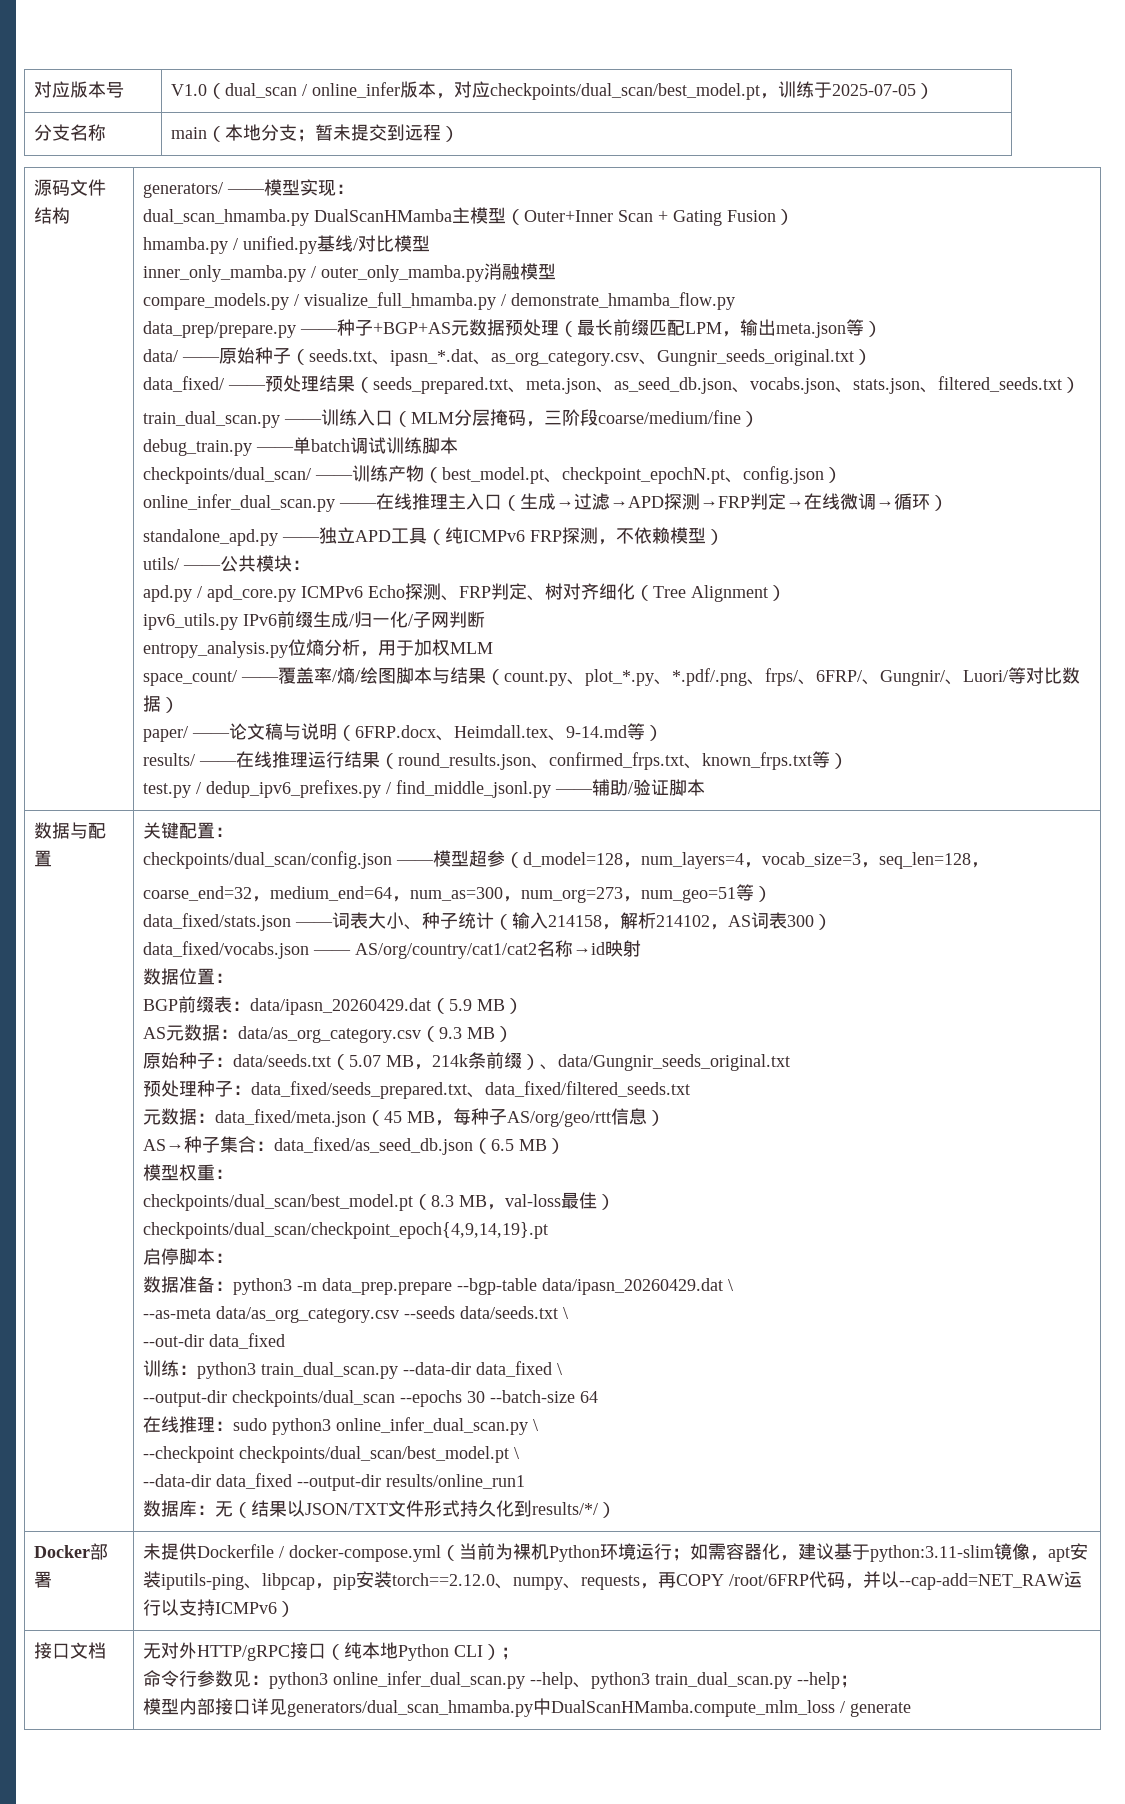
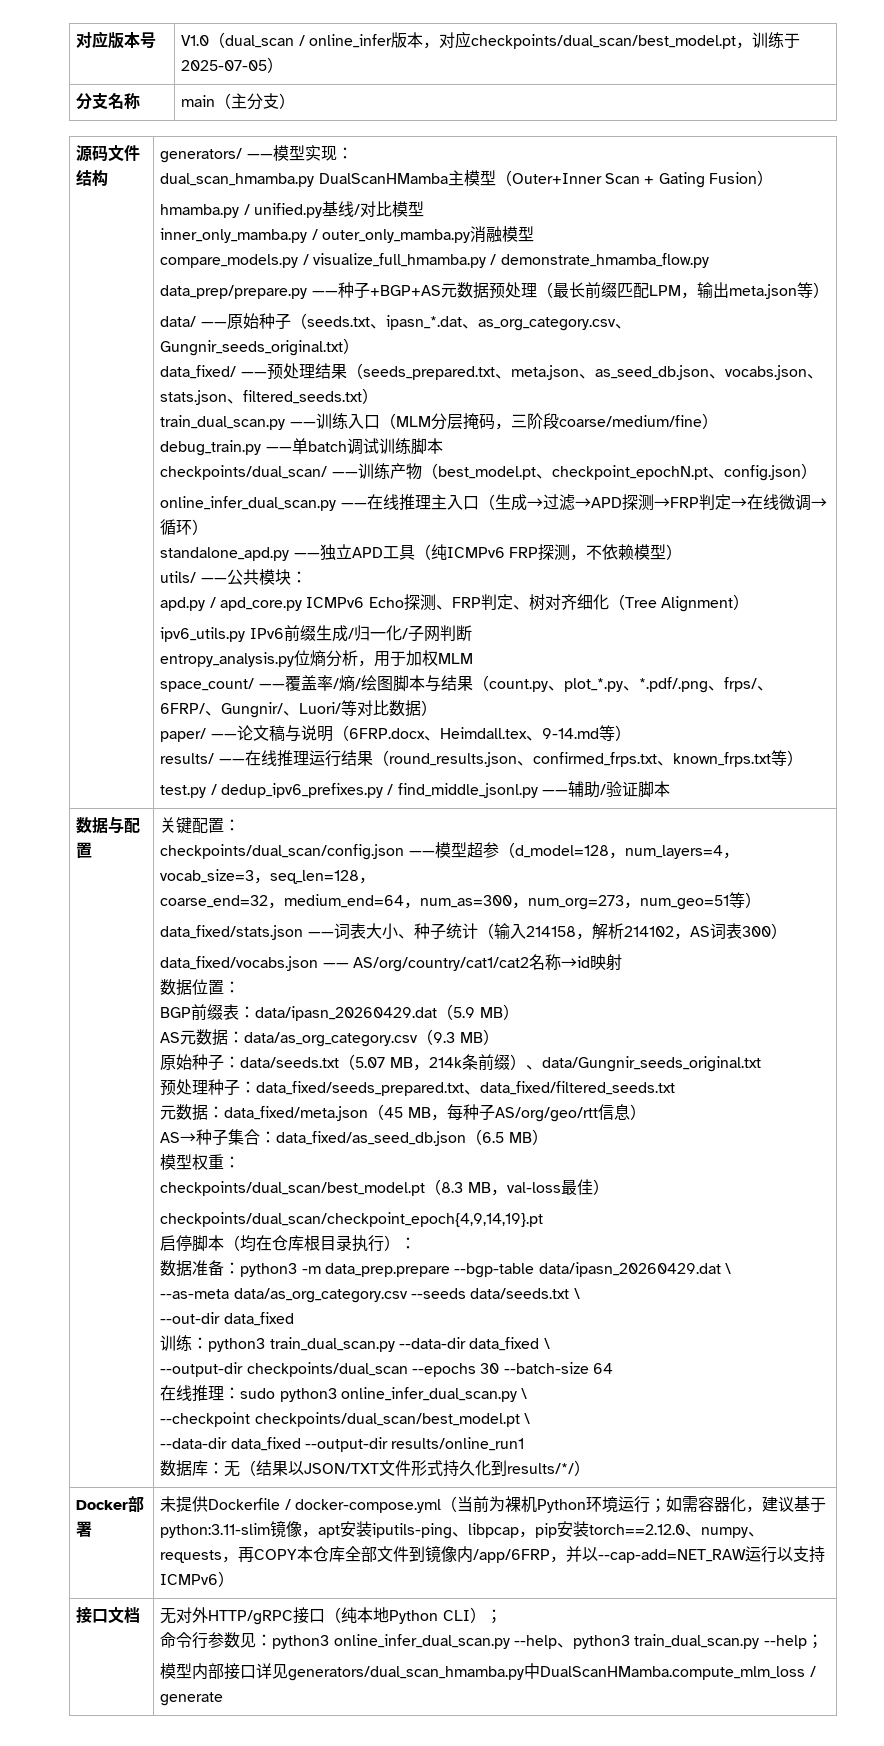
- 分支名称 | main（本地分支；暂未提交到远程）
+ 分支名称 | main（主分支）
- 启停脚本：
+ 启停脚本（均在仓库根目录执行）：
- 未提供Dockerfile / docker-compose.yml（当前为裸机Python环境运行；如需容器化，建议基于python:3.11-slim镜像，apt安装iputils-ping、libpcap，pip安装torch==2.12.0、numpy、requests，再COPY /root/6FRP代码，并以--cap-add=NET_RAW运行以支持ICMPv6）
+ 未提供Dockerfile / docker-compose.yml（当前为裸机Python环境运行；如需容器化，建议基于python:3.11-slim镜像，apt安装iputils-ping、libpcap，pip安装torch==2.12.0、numpy、requests，再COPY本仓库全部文件到镜像内/app/6FRP，并以--cap-add=NET_RAW运行以支持ICMPv6）

